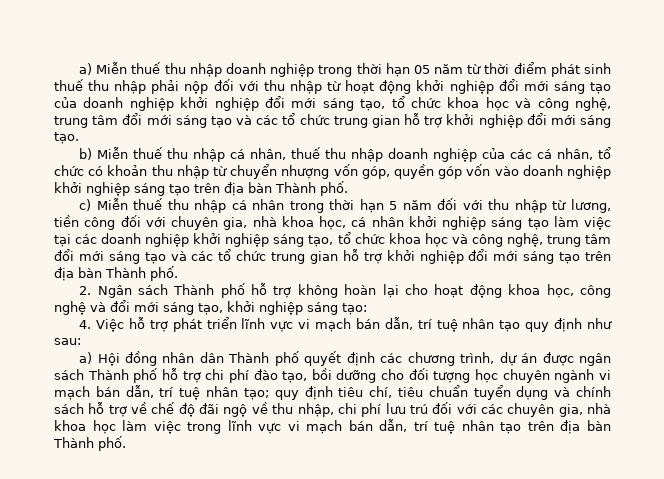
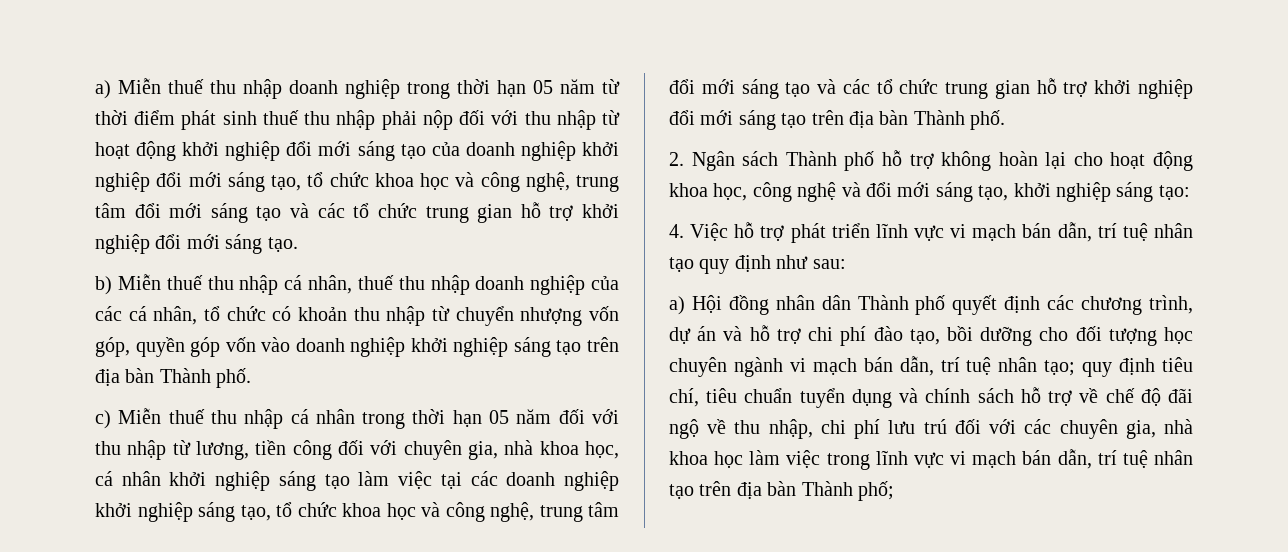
- c) Miễn thuế thu nhập cá nhân trong thời hạn 5 năm đối với thu nhập từ lương, tiền công đối với chuyên gia, nhà khoa học, cá nhân khởi nghiệp sáng tạo làm việc tại các doanh nghiệp khởi nghiệp sáng tạo, tổ chức khoa học và công nghệ, trung tâm đổi mới sáng tạo và các tổ chức trung gian hỗ trợ khởi nghiệp đổi mới sáng tạo trên địa bàn Thành phố.
+ c) Miễn thuế thu nhập cá nhân trong thời hạn 05 năm đối với thu nhập từ lương, tiền công đối với chuyên gia, nhà khoa học, cá nhân khởi nghiệp sáng tạo làm việc tại các doanh nghiệp khởi nghiệp sáng tạo, tổ chức khoa học và công nghệ, trung tâm đổi mới sáng tạo và các tổ chức trung gian hỗ trợ khởi nghiệp đổi mới sáng tạo trên địa bàn Thành phố.
- a) Hội đồng nhân dân Thành phố quyết định các chương trình, dự án được ngân sách Thành phố hỗ trợ chi phí đào tạo, bồi dưỡng cho đối tượng học chuyên ngành vi mạch bán dẫn, trí tuệ nhân tạo;
+ a) Hội đồng nhân dân Thành phố quyết định các chương trình, dự án và hỗ trợ chi phí đào tạo, bồi dưỡng cho đối tượng học chuyên ngành vi mạch bán dẫn, trí tuệ nhân tạo;
- quy định tiêu chí, tiêu chuẩn tuyển dụng và chính sách hỗ trợ về chế độ đãi ngộ về thu nhập, chi phí lưu trú đối với các chuyên gia, nhà khoa học làm việc trong lĩnh vực vi mạch bán dẫn, trí tuệ nhân tạo trên địa bàn Thành phố.
+ quy định tiêu chí, tiêu chuẩn tuyển dụng và chính sách hỗ trợ về chế độ đãi ngộ về thu nhập, chi phí lưu trú đối với các chuyên gia, nhà khoa học làm việc trong lĩnh vực vi mạch bán dẫn, trí tuệ nhân tạo trên địa bàn Thành phố;

